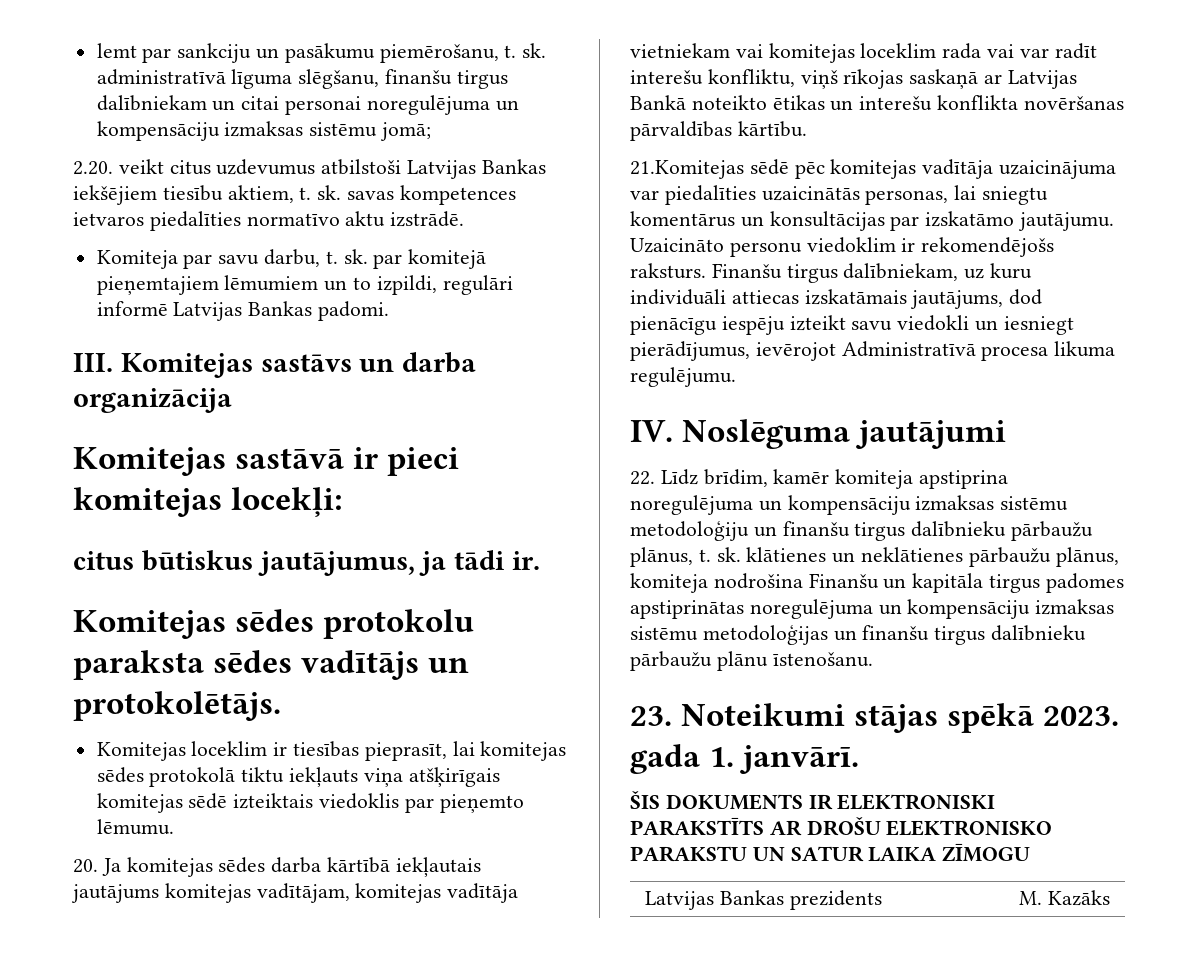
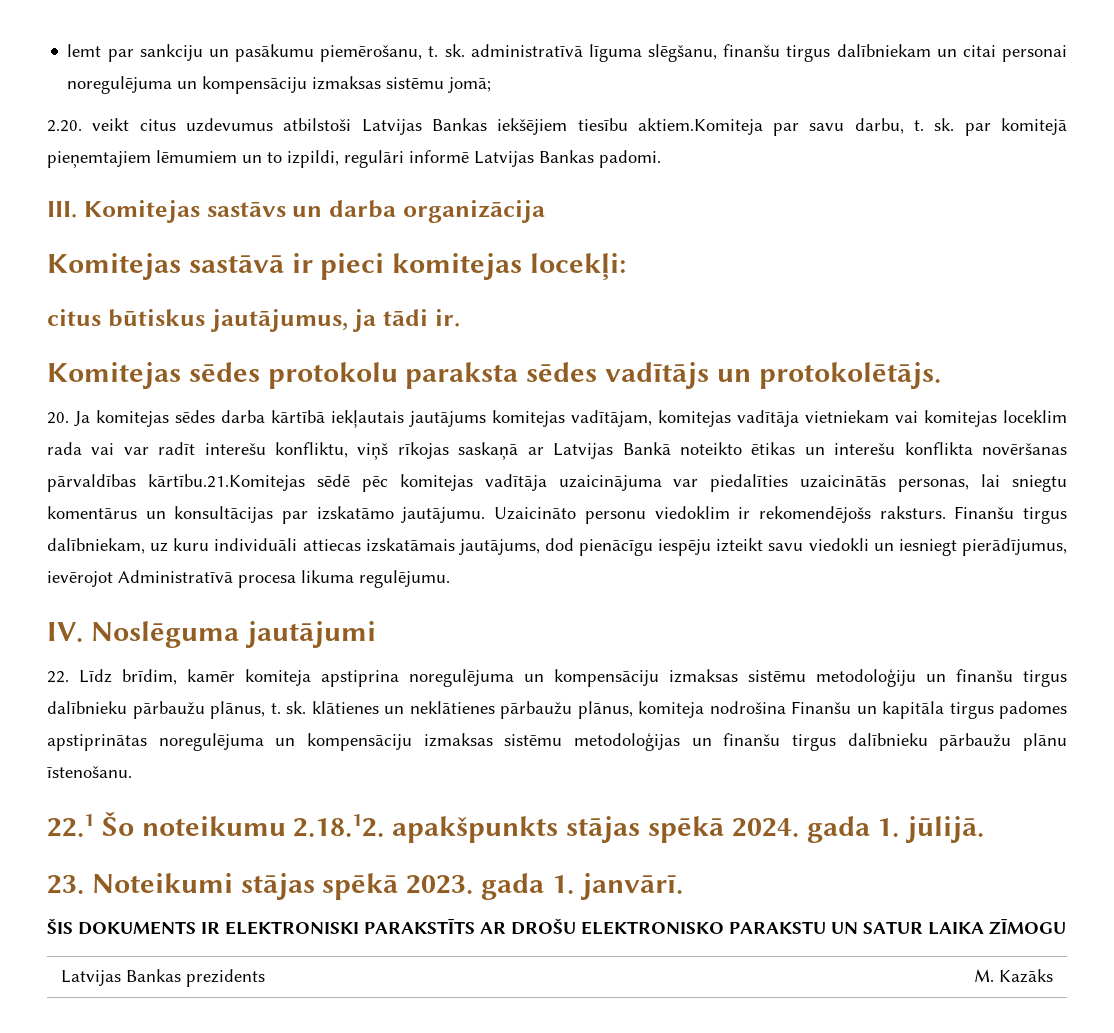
- 2.20. veikt citus uzdevumus atbilstoši Latvijas Bankas iekšējiem tiesību aktiem, t. sk. savas kompetences ietvaros piedalīties normatīvo aktu izstrādē.
- Komiteja par savu darbu, t. sk. par komitejā pieņemtajiem lēmumiem un to izpildi, regulāri informē Latvijas Bankas padomi.
+ 2.20. veikt citus uzdevumus atbilstoši Latvijas Bankas iekšējiem tiesību aktiem.Komiteja par savu darbu, t. sk. par komitejā pieņemtajiem lēmumiem un to izpildi, regulāri informē Latvijas Bankas padomi.
- Komitejas loceklim ir tiesības pieprasīt, lai komitejas sēdes protokolā tiktu iekļauts viņa atšķirīgais komitejas sēdē izteiktais viedoklis par pieņemto lēmumu.
- 20. Ja komitejas sēdes darba kārtībā iekļautais jautājums komitejas vadītājam, komitejas vadītāja vietniekam vai komitejas loceklim rada vai var radīt interešu konfliktu, viņš rīkojas saskaņā ar Latvijas Bankā noteikto ētikas un interešu konflikta novēršanas pārvaldības kārtību.
- 21.Komitejas sēdē pēc komitejas vadītāja uzaicinājuma var piedalīties uzaicinātās personas, lai sniegtu komentārus un konsultācijas par izskatāmo jautājumu.
+ 20. Ja komitejas sēdes darba kārtībā iekļautais jautājums komitejas vadītājam, komitejas vadītāja vietniekam vai komitejas loceklim rada vai var radīt interešu konfliktu, viņš rīkojas saskaņā ar Latvijas Bankā noteikto ētikas un interešu konflikta novēršanas pārvaldības kārtību.21.Komitejas sēdē pēc komitejas vadītāja uzaicinājuma var piedalīties uzaicinātās personas, lai sniegtu komentārus un konsultācijas par izskatāmo jautājumu.
+ 22.1 Šo noteikumu 2.18.12. apakšpunkts stājas spēkā 2024. gada 1. jūlijā.

